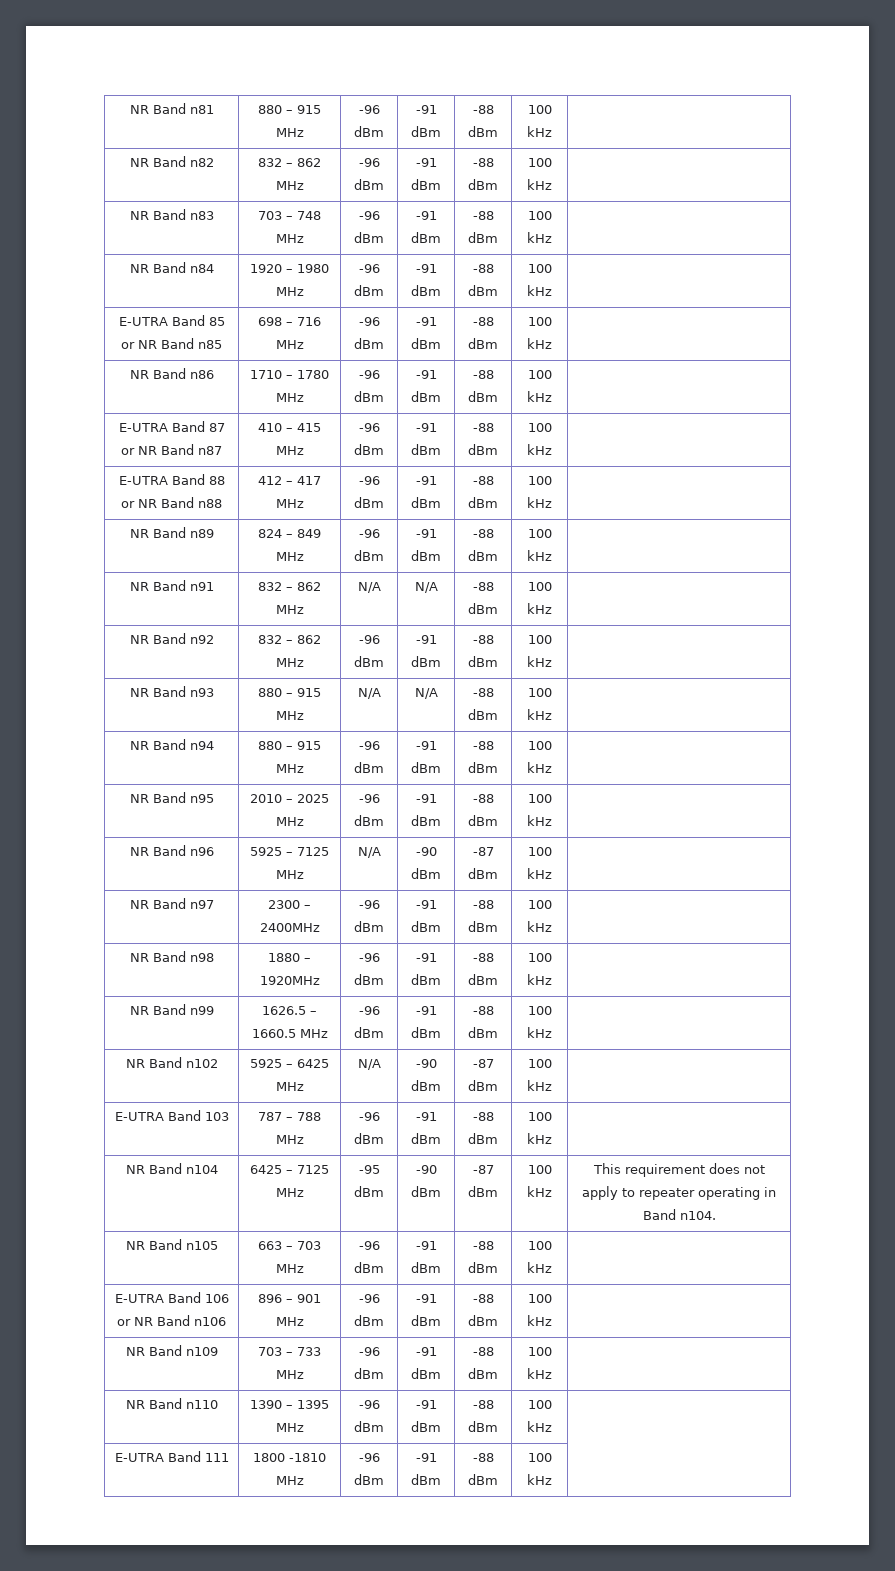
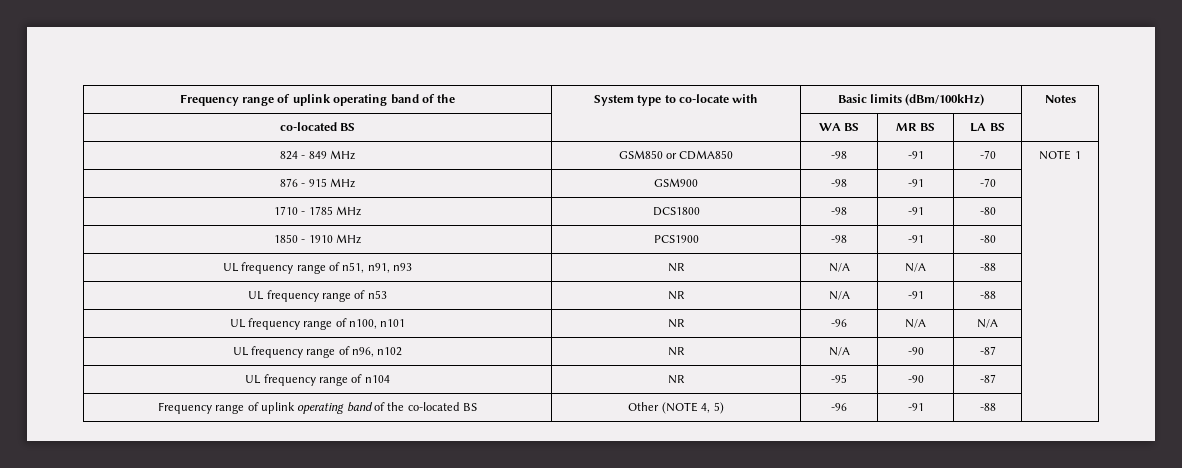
- NR Band n81 | 880 – 915 MHz | -96 dBm | -91 dBm | -88 dBm | 100 kHz |
- NR Band n82 | 832 – 862 MHz | -96 dBm | -91 dBm | -88 dBm | 100 kHz |
- NR Band n83 | 703 – 748 MHz | -96 dBm | -91 dBm | -88 dBm | 100 kHz |
- NR Band n84 | 1920 – 1980 MHz | -96 dBm | -91 dBm | -88 dBm | 100 kHz |
- E-UTRA Band 85 or NR Band n85 | 698 – 716 MHz | -96 dBm | -91 dBm | -88 dBm | 100 kHz |
- NR Band n86 | 1710 – 1780 MHz | -96 dBm | -91 dBm | -88 dBm | 100 kHz |
- E-UTRA Band 87 or NR Band n87 | 410 – 415 MHz | -96 dBm | -91 dBm | -88 dBm | 100 kHz |
- E-UTRA Band 88 or NR Band n88 | 412 – 417 MHz | -96 dBm | -91 dBm | -88 dBm | 100 kHz |
- NR Band n89 | 824 – 849 MHz | -96 dBm | -91 dBm | -88 dBm | 100 kHz |
- NR Band n91 | 832 – 862 MHz | N/A | N/A | -88 dBm | 100 kHz |
- NR Band n92 | 832 – 862 MHz | -96 dBm | -91 dBm | -88 dBm | 100 kHz |
- NR Band n93 | 880 – 915 MHz | N/A | N/A | -88 dBm | 100 kHz |
- NR Band n94 | 880 – 915 MHz | -96 dBm | -91 dBm | -88 dBm | 100 kHz |
- NR Band n95 | 2010 – 2025 MHz | -96 dBm | -91 dBm | -88 dBm | 100 kHz |
- NR Band n96 | 5925 – 7125 MHz | N/A | -90 dBm | -87 dBm | 100 kHz |
- NR Band n97 | 2300 – 2400MHz | -96 dBm | -91 dBm | -88 dBm | 100 kHz |
- NR Band n98 | 1880 – 1920MHz | -96 dBm | -91 dBm | -88 dBm | 100 kHz |
- NR Band n99 | 1626.5 – 1660.5 MHz | -96 dBm | -91 dBm | -88 dBm | 100 kHz |
- NR Band n102 | 5925 – 6425 MHz | N/A | -90 dBm | -87 dBm | 100 kHz |
- E-UTRA Band 103 | 787 – 788 MHz | -96 dBm | -91 dBm | -88 dBm | 100 kHz |
- NR Band n104 | 6425 – 7125 MHz | -95 dBm | -90 dBm | -87 dBm | 100 kHz | This requirement does not apply to repeater operating in Band n104.
- NR Band n105 | 663 – 703 MHz | -96 dBm | -91 dBm | -88 dBm | 100 kHz |
- E-UTRA Band 106 or NR Band n106 | 896 – 901 MHz | -96 dBm | -91 dBm | -88 dBm | 100 kHz |
- NR Band n109 | 703 – 733 MHz | -96 dBm | -91 dBm | -88 dBm | 100 kHz |
- NR Band n110 | 1390 – 1395 MHz | -96 dBm | -91 dBm | -88 dBm | 100 kHz |
- E-UTRA Band 111 | 1800 -1810 MHz | -96 dBm | -91 dBm | -88 dBm | 100 kHz |
+ Frequency range of uplink operating band of the | System type to co-locate with | Basic limits (dBm/100kHz) | Notes
+ co-located BS | | WA BS | MR BS | LA BS |
+ 824 - 849 MHz | GSM850 or CDMA850 | -98 | -91 | -70 | NOTE 1
+ 876 - 915 MHz | GSM900 | -98 | -91 | -70 |
+ 1710 - 1785 MHz | DCS1800 | -98 | -91 | -80 |
+ 1850 - 1910 MHz | PCS1900 | -98 | -91 | -80 |
+ UL frequency range of n51, n91, n93 | NR | N/A | N/A | -88 |
+ UL frequency range of n53 | NR | N/A | -91 | -88 |
+ UL frequency range of n100, n101 | NR | -96 | N/A | N/A |
+ UL frequency range of n96, n102 | NR | N/A | -90 | -87 |
+ UL frequency range of n104 | NR | -95 | -90 | -87 |
+ Frequency range of uplink operating band of the co-located BS | Other (NOTE 4, 5) | -96 | -91 | -88 |

